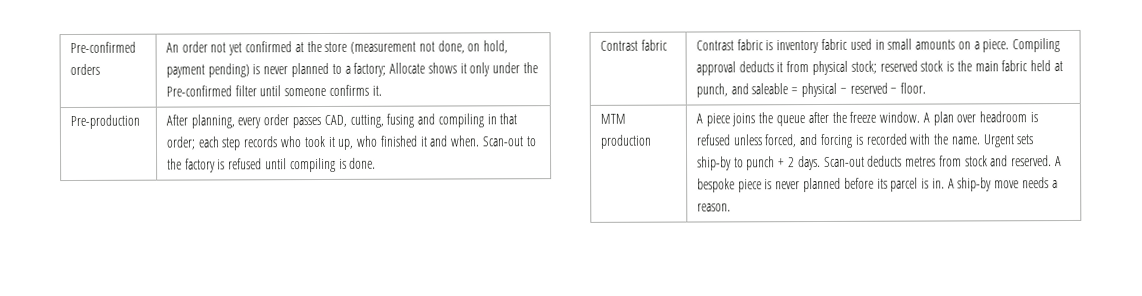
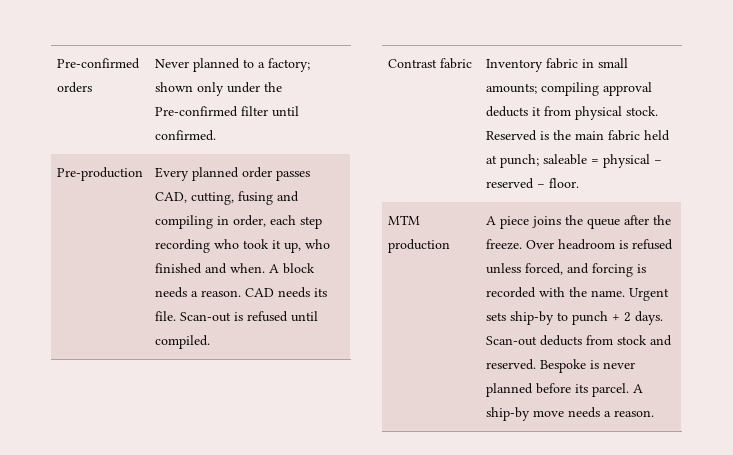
- Pre-confirmed orders | An order not yet confirmed at the store (measurement not done, on hold, payment pending) is never planned to a factory; Allocate shows it only under the Pre-confirmed filter until someone confirms it.
- Pre-production | After planning, every order passes CAD, cutting, fusing and compiling in that order; each step records who took it up, who finished it and when. Scan-out to the factory is refused until compiling is done.
- Contrast fabric | Contrast fabric is inventory fabric used in small amounts on a piece. Compiling approval deducts it from physical stock; reserved stock is the main fabric held at punch, and saleable = physical − reserved − floor.
+ Pre-confirmed orders | Never planned to a factory; shown only under the Pre-confirmed filter until confirmed.
+ Pre-production | Every planned order passes CAD, cutting, fusing and compiling in order, each step recording who took it up, who finished and when. A block needs a reason. CAD needs its file. Scan-out is refused until compiled.
+ Contrast fabric | Inventory fabric in small amounts; compiling approval deducts it from physical stock. Reserved is the main fabric held at punch; saleable = physical − reserved − floor.
- A piece joins the queue after the freeze window. A plan over headroom is refused unless forced, and forcing is recorded with the name.
+ A piece joins the queue after the freeze. Over headroom is refused unless forced, and forcing is recorded with the name.
- Scan-out deducts metres from stock and reserved.
+ Scan-out deducts from stock and reserved.
- A bespoke piece is never planned before its parcel is in.
+ Bespoke is never planned before its parcel.

